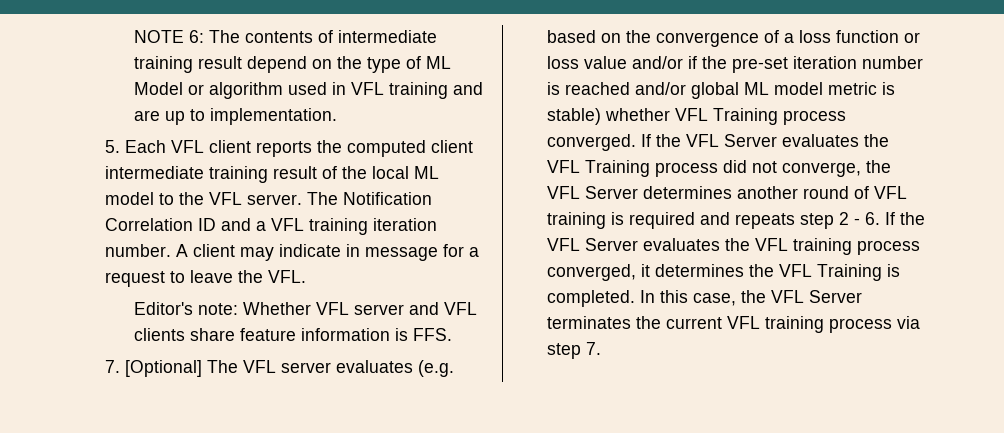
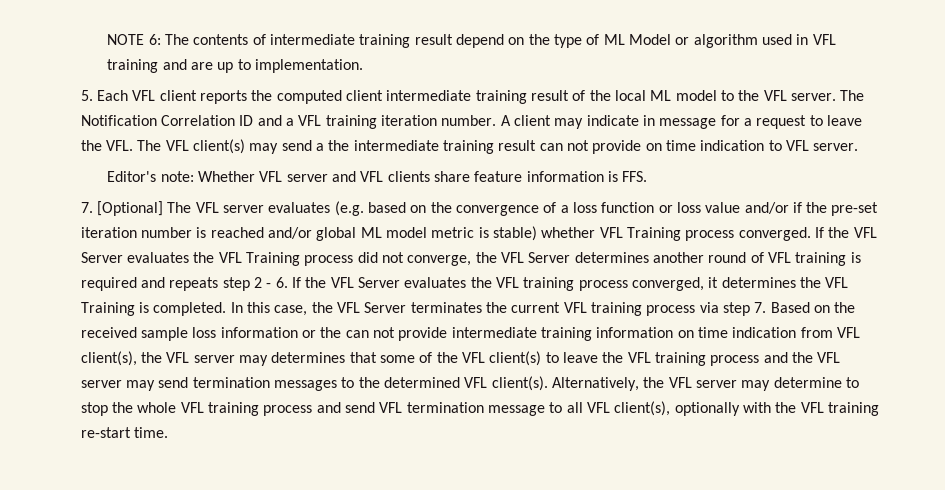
- A client may indicate in message for a request to leave the VFL.
+ A client may indicate in message for a request to leave the VFL. The VFL client(s) may send a the intermediate training result can not provide on time indication to VFL server.
- In this case, the VFL Server terminates the current VFL training process via step 7.
+ In this case, the VFL Server terminates the current VFL training process via step 7. Based on the received sample loss information or the can not provide intermediate training information on time indication from VFL client(s), the VFL server may determines that some of the VFL client(s) to leave the VFL training process and the VFL server may send termination messages to the determined VFL client(s). Alternatively, the VFL server may determine to stop the whole VFL training process and send VFL termination message to all VFL client(s), optionally with the VFL training re-start time.

